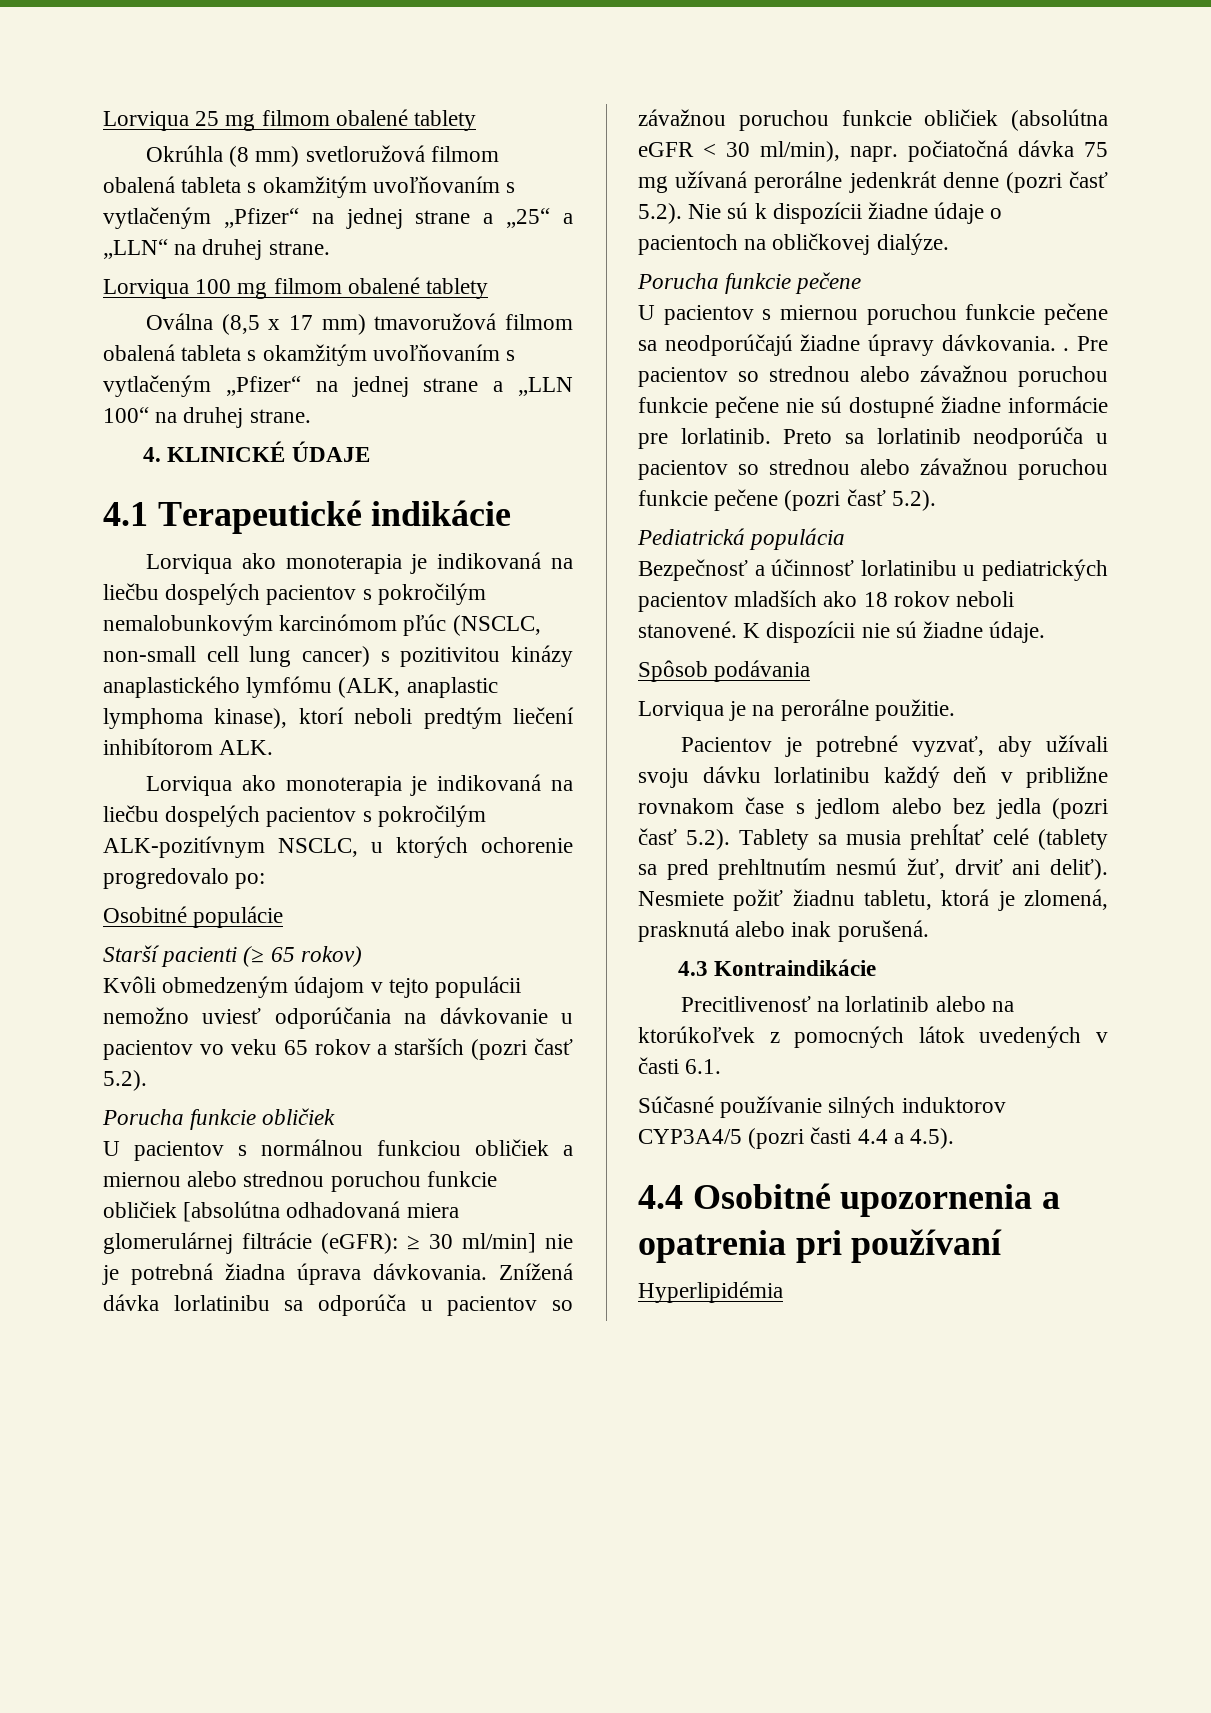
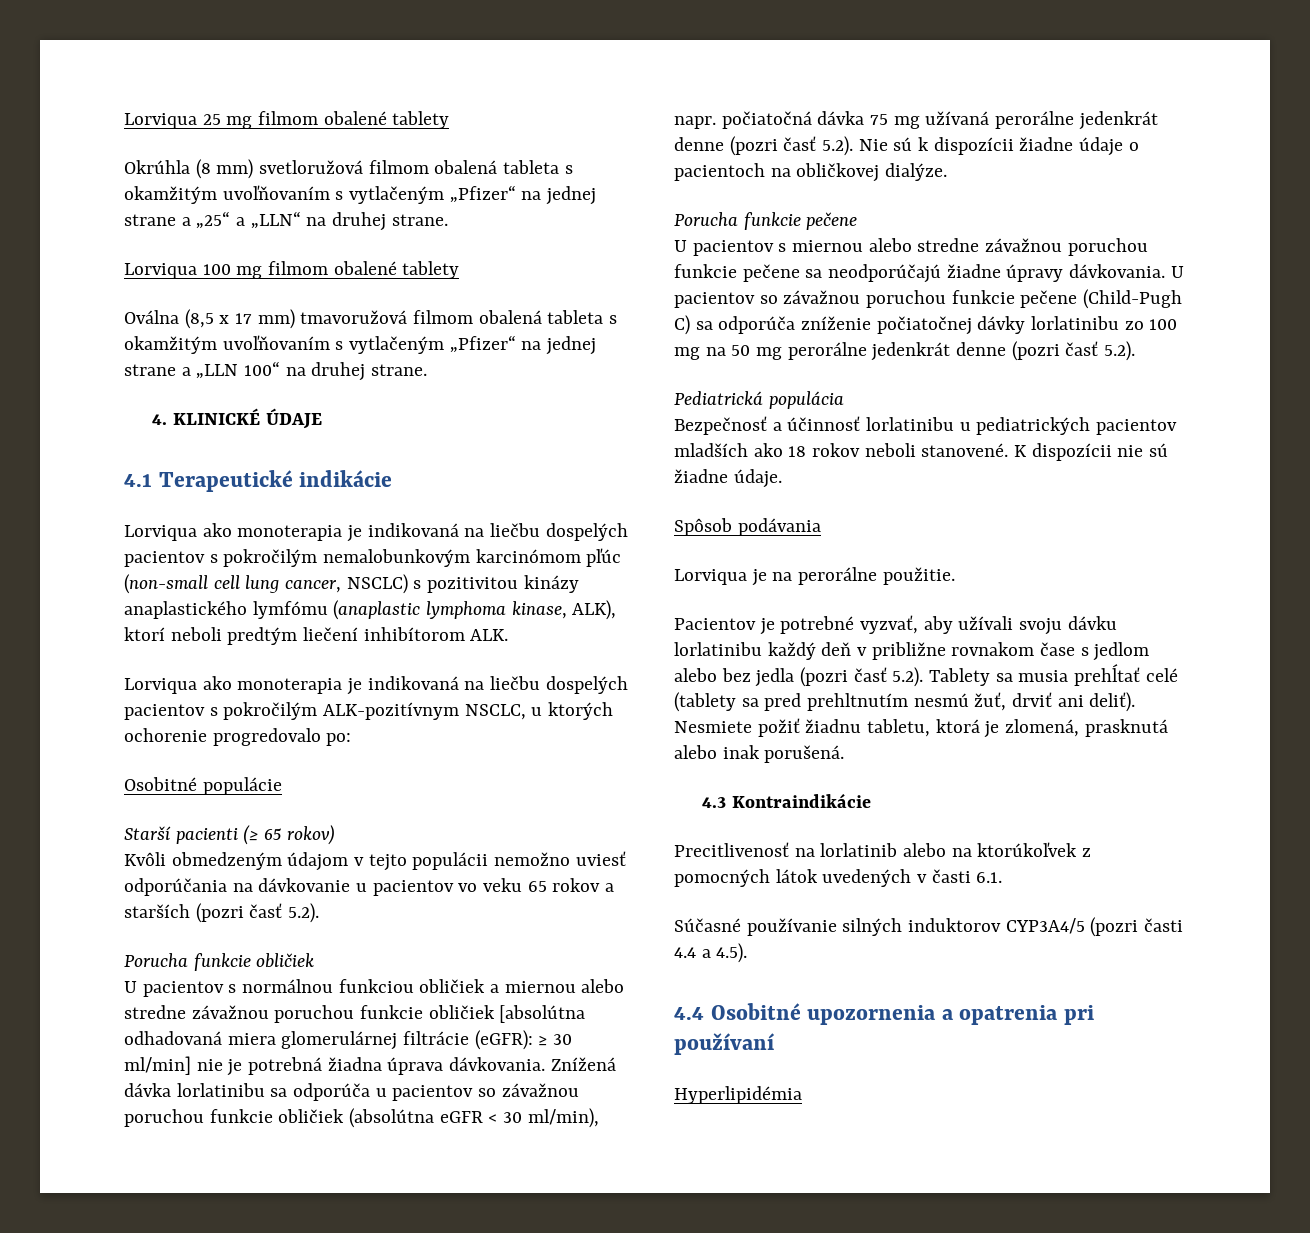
- Lorviqua ako monoterapia je indikovaná na liečbu dospelých pacientov s pokročilým nemalobunkovým karcinómom pľúc (NSCLC, non-small cell lung cancer) s pozitivitou kinázy anaplastického lymfómu (ALK, anaplastic lymphoma kinase), ktorí neboli predtým liečení inhibítorom ALK.
+ Lorviqua ako monoterapia je indikovaná na liečbu dospelých pacientov s pokročilým nemalobunkovým karcinómom pľúc (non-small cell lung cancer, NSCLC) s pozitivitou kinázy anaplastického lymfómu (anaplastic lymphoma kinase, ALK), ktorí neboli predtým liečení inhibítorom ALK.
- U pacientov s normálnou funkciou obličiek a miernou alebo strednou poruchou funkcie obličiek [absolútna odhadovaná miera glomerulárnej filtrácie (eGFR): ≥ 30 ml/min] nie je potrebná žiadna úprava dávkovania.
+ U pacientov s normálnou funkciou obličiek a miernou alebo stredne závažnou poruchou funkcie obličiek [absolútna odhadovaná miera glomerulárnej filtrácie (eGFR): ≥ 30 ml/min] nie je potrebná žiadna úprava dávkovania.
- U pacientov s miernou poruchou funkcie pečene sa neodporúčajú žiadne úpravy dávkovania. . Pre pacientov so strednou alebo závažnou poruchou funkcie pečene nie sú dostupné žiadne informácie pre lorlatinib. Preto sa lorlatinib neodporúča u pacientov so strednou alebo závažnou poruchou funkcie pečene (pozri časť 5.2).
+ U pacientov s miernou alebo stredne závažnou poruchou funkcie pečene sa neodporúčajú žiadne úpravy dávkovania. U pacientov so závažnou poruchou funkcie pečene (Child-Pugh C) sa odporúča zníženie počiatočnej dávky lorlatinibu zo 100 mg na 50 mg perorálne jedenkrát denne (pozri časť 5.2).

